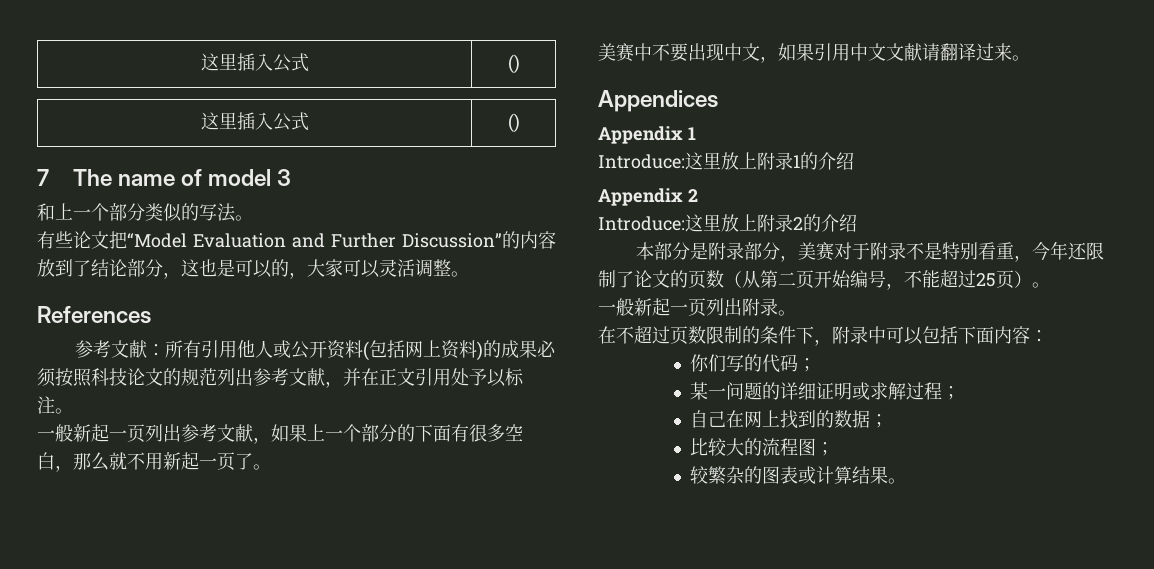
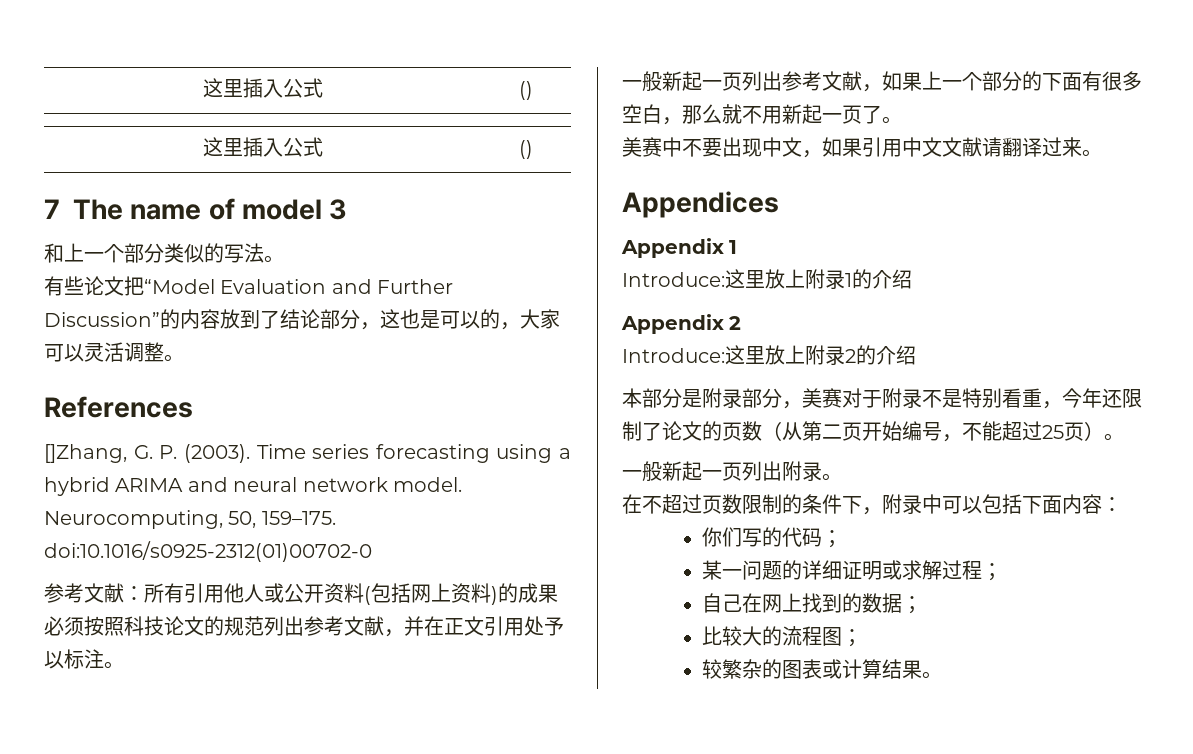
+ []Zhang, G. P. (2003). Time series forecasting using a hybrid ARIMA and neural network model. Neurocomputing, 50, 159–175. doi:10.1016/s0925-2312(01)00702-0

